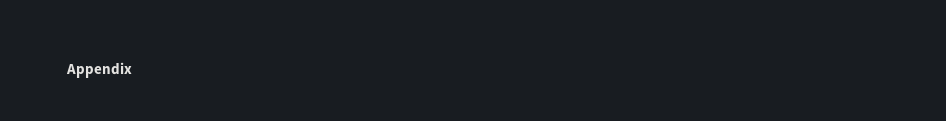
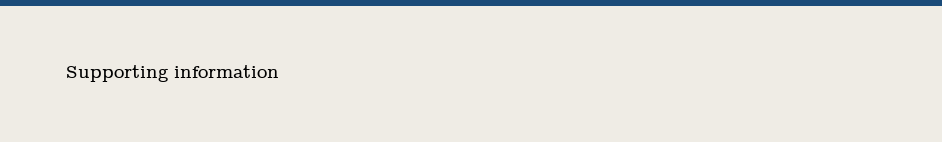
- Appendix
+ Supporting information

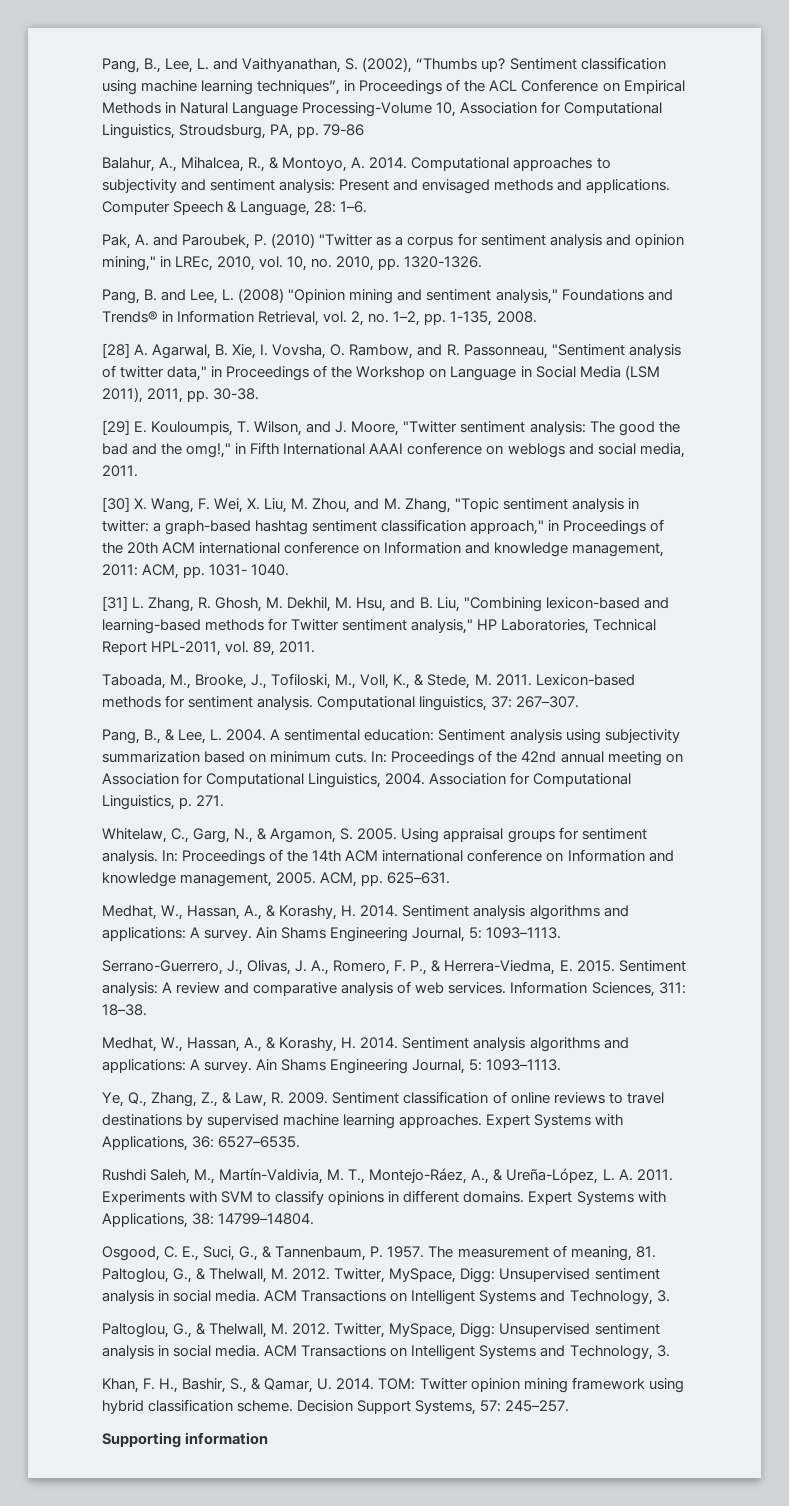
+ Pang, B., Lee, L. and Vaithyanathan, S. (2002), “Thumbs up? Sentiment classification using machine learning techniques”, in Proceedings of the ACL Conference on Empirical Methods in Natural Language Processing-Volume 10, Association for Computational Linguistics, Stroudsburg, PA, pp. 79-86
+ Balahur, A., Mihalcea, R., & Montoyo, A. 2014. Computational approaches to subjectivity and sentiment analysis: Present and envisaged methods and applications. Computer Speech & Language, 28: 1–6.
+ Pak, A. and Paroubek, P. (2010) "Twitter as a corpus for sentiment analysis and opinion mining," in LREc, 2010, vol. 10, no. 2010, pp. 1320-1326.
+ Pang, B. and Lee, L. (2008) "Opinion mining and sentiment analysis," Foundations and Trends® in Information Retrieval, vol. 2, no. 1–2, pp. 1-135, 2008.
+ [28] A. Agarwal, B. Xie, I. Vovsha, O. Rambow, and R. Passonneau, "Sentiment analysis of twitter data," in Proceedings of the Workshop on Language in Social Media (LSM 2011), 2011, pp. 30-38.
+ [29] E. Kouloumpis, T. Wilson, and J. Moore, "Twitter sentiment analysis: The good the bad and the omg!," in Fifth International AAAI conference on weblogs and social media, 2011.
+ [30] X. Wang, F. Wei, X. Liu, M. Zhou, and M. Zhang, "Topic sentiment analysis in twitter: a graph-based hashtag sentiment classification approach," in Proceedings of the 20th ACM international conference on Information and knowledge management, 2011: ACM, pp. 1031- 1040.
+ [31] L. Zhang, R. Ghosh, M. Dekhil, M. Hsu, and B. Liu, "Combining lexicon-based and learning-based methods for Twitter sentiment analysis," HP Laboratories, Technical Report HPL-2011, vol. 89, 2011.
+ Taboada, M., Brooke, J., Tofiloski, M., Voll, K., & Stede, M. 2011. Lexicon-based methods for sentiment analysis. Computational linguistics, 37: 267–307.
+ Pang, B., & Lee, L. 2004. A sentimental education: Sentiment analysis using subjectivity summarization based on minimum cuts. In: Proceedings of the 42nd annual meeting on Association for Computational Linguistics, 2004. Association for Computational Linguistics, p. 271.
+ Whitelaw, C., Garg, N., & Argamon, S. 2005. Using appraisal groups for sentiment analysis. In: Proceedings of the 14th ACM international conference on Information and knowledge management, 2005. ACM, pp. 625–631.
+ Medhat, W., Hassan, A., & Korashy, H. 2014. Sentiment analysis algorithms and applications: A survey. Ain Shams Engineering Journal, 5: 1093–1113.
+ Serrano-Guerrero, J., Olivas, J. A., Romero, F. P., & Herrera-Viedma, E. 2015. Sentiment analysis: A review and comparative analysis of web services. Information Sciences, 311: 18–38.
+ Medhat, W., Hassan, A., & Korashy, H. 2014. Sentiment analysis algorithms and applications: A survey. Ain Shams Engineering Journal, 5: 1093–1113.
+ Ye, Q., Zhang, Z., & Law, R. 2009. Sentiment classification of online reviews to travel destinations by supervised machine learning approaches. Expert Systems with Applications, 36: 6527–6535.
+ Rushdi Saleh, M., Martín-Valdivia, M. T., Montejo-Ráez, A., & Ureña-López, L. A. 2011. Experiments with SVM to classify opinions in different domains. Expert Systems with Applications, 38: 14799–14804.
+ Osgood, C. E., Suci, G., & Tannenbaum, P. 1957. The measurement of meaning, 81. Paltoglou, G., & Thelwall, M. 2012. Twitter, MySpace, Digg: Unsupervised sentiment analysis in social media. ACM Transactions on Intelligent Systems and Technology, 3.
+ Paltoglou, G., & Thelwall, M. 2012. Twitter, MySpace, Digg: Unsupervised sentiment analysis in social media. ACM Transactions on Intelligent Systems and Technology, 3.
+ Khan, F. H., Bashir, S., & Qamar, U. 2014. TOM: Twitter opinion mining framework using hybrid classification scheme. Decision Support Systems, 57: 245–257.

